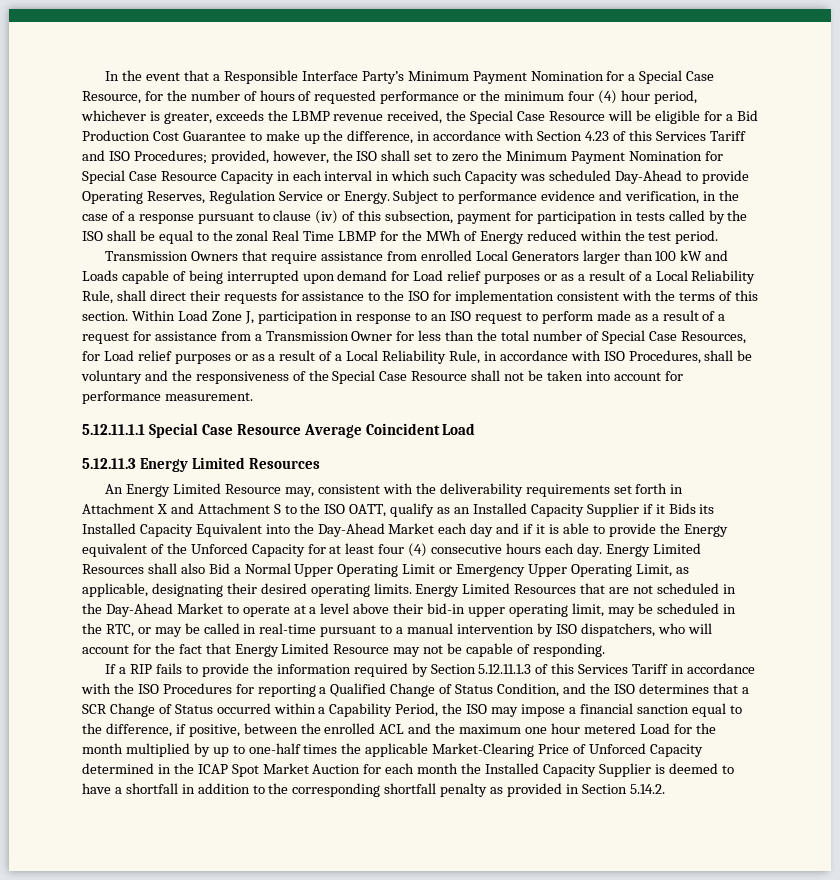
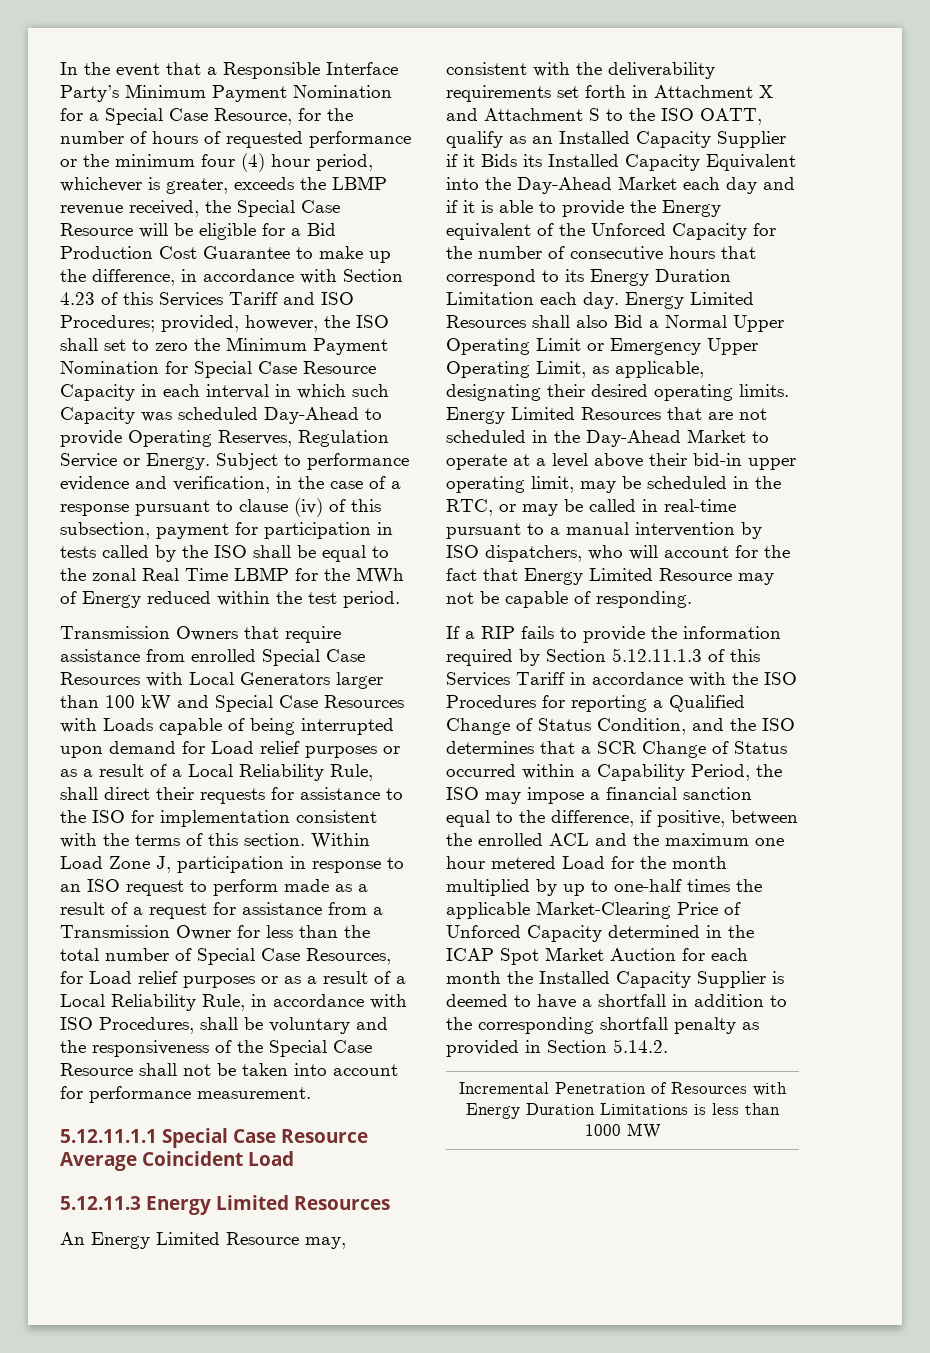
- Transmission Owners that require assistance from enrolled Local Generators larger than 100 kW and Loads capable of being interrupted upon demand for Load relief purposes or as a result of a Local Reliability Rule, shall direct their requests for assistance to the ISO for implementation consistent with the terms of this section.
+ Transmission Owners that require assistance from enrolled Special Case Resources with Local Generators larger than 100 kW and Special Case Resources with Loads capable of being interrupted upon demand for Load relief purposes or as a result of a Local Reliability Rule, shall direct their requests for assistance to the ISO for implementation consistent with the terms of this section.
- An Energy Limited Resource may, consistent with the deliverability requirements set forth in Attachment X and Attachment S to the ISO OATT, qualify as an Installed Capacity Supplier if it Bids its Installed Capacity Equivalent into the Day-Ahead Market each day and if it is able to provide the Energy equivalent of the Unforced Capacity for at least four (4) consecutive hours each day.
+ An Energy Limited Resource may, consistent with the deliverability requirements set forth in Attachment X and Attachment S to the ISO OATT, qualify as an Installed Capacity Supplier if it Bids its Installed Capacity Equivalent into the Day-Ahead Market each day and if it is able to provide the Energy equivalent of the Unforced Capacity for the number of consecutive hours that correspond to its Energy Duration Limitation each day.
+ Incremental Penetration of Resources with Energy Duration Limitations is less than 1000 MW

